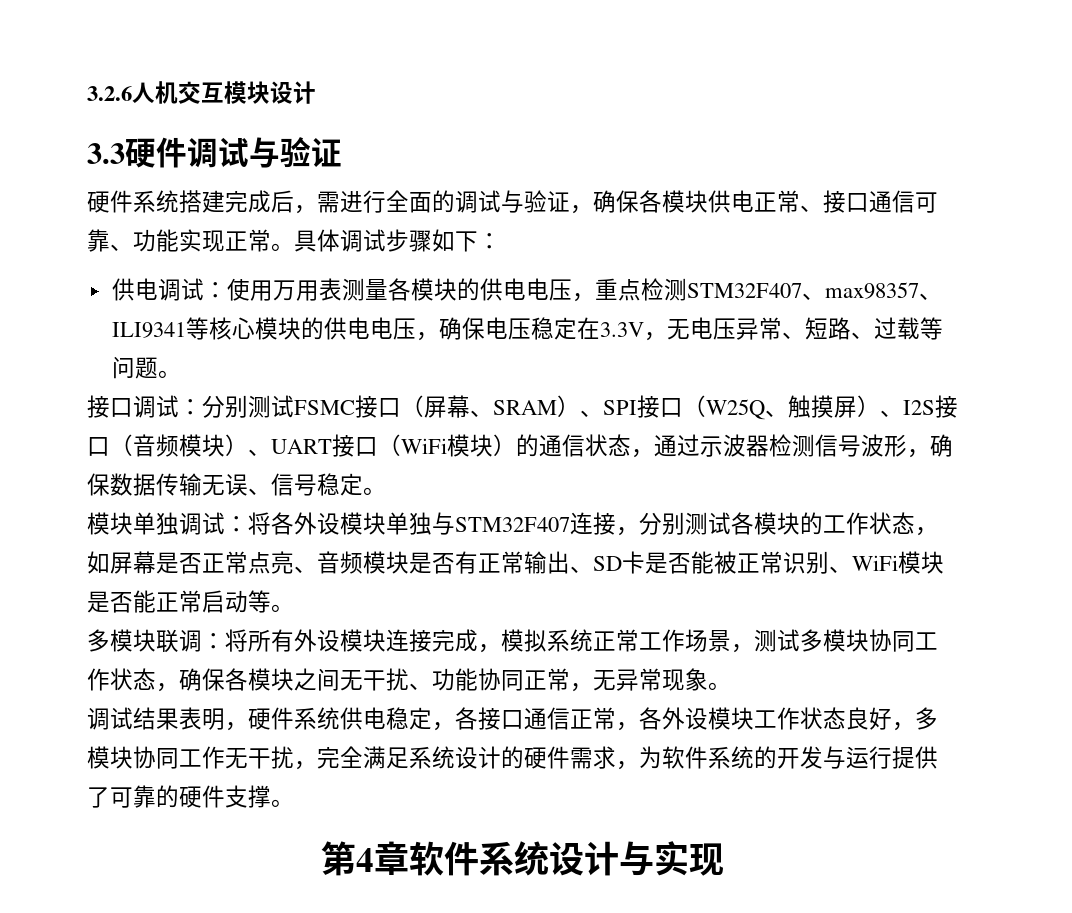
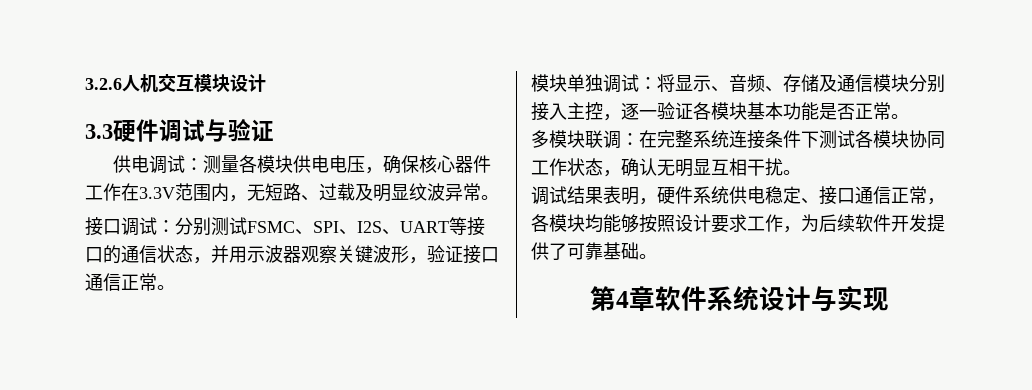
- 硬件系统搭建完成后，需进行全面的调试与验证，确保各模块供电正常、接口通信可靠、功能实现正常。具体调试步骤如下：
- 供电调试：使用万用表测量各模块的供电电压，重点检测STM32F407、max98357、ILI9341等核心模块的供电电压，确保电压稳定在3.3V，无电压异常、短路、过载等问题。
+ 供电调试：测量各模块供电电压，确保核心器件工作在3.3V范围内，无短路、过载及明显纹波异常。
- 接口调试：分别测试FSMC接口（屏幕、SRAM）、SPI接口（W25Q、触摸屏）、I2S接口（音频模块）、UART接口（WiFi模块）的通信状态，通过示波器检测信号波形，确保数据传输无误、信号稳定。
+ 接口调试：分别测试FSMC、SPI、I2S、UART等接口的通信状态，并用示波器观察关键波形，验证接口通信正常。
- 模块单独调试：将各外设模块单独与STM32F407连接，分别测试各模块的工作状态，如屏幕是否正常点亮、音频模块是否有正常输出、SD卡是否能被正常识别、WiFi模块是否能正常启动等。
- 多模块联调：将所有外设模块连接完成，模拟系统正常工作场景，测试多模块协同工作状态，确保各模块之间无干扰、功能协同正常，无异常现象。
+ 模块单独调试：将显示、音频、存储及通信模块分别接入主控，逐一验证各模块基本功能是否正常。
+ 多模块联调：在完整系统连接条件下测试各模块协同工作状态，确认无明显互相干扰。
- 调试结果表明，硬件系统供电稳定，各接口通信正常，各外设模块工作状态良好，多模块协同工作无干扰，完全满足系统设计的硬件需求，为软件系统的开发与运行提供了可靠的硬件支撑。
+ 调试结果表明，硬件系统供电稳定、接口通信正常，各模块均能够按照设计要求工作，为后续软件开发提供了可靠基础。

